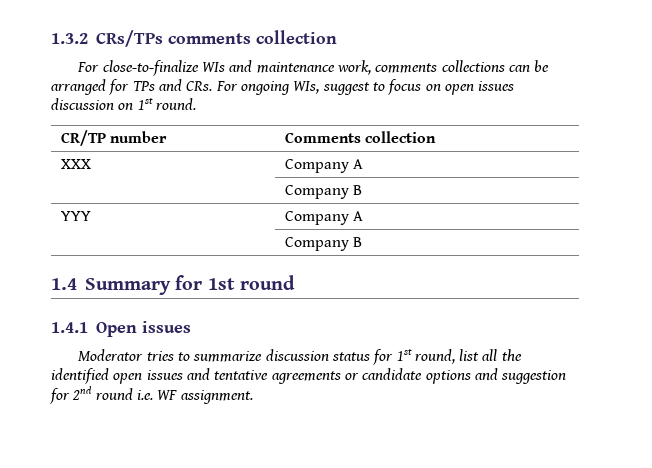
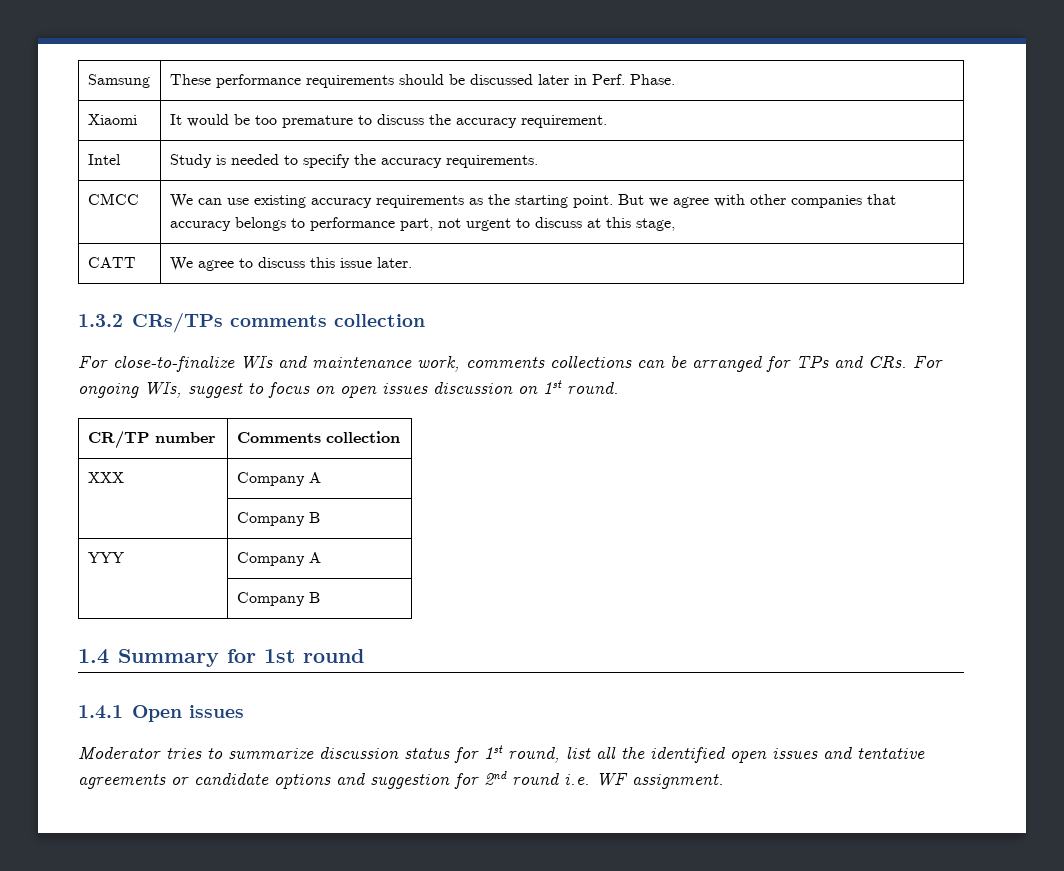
+ Samsung | These performance requirements should be discussed later in Perf. Phase.
+ Xiaomi | It would be too premature to discuss the accuracy requirement.
+ Intel | Study is needed to specify the accuracy requirements.
+ CMCC | We can use existing accuracy requirements as the starting point. But we agree with other companies that accuracy belongs to performance part, not urgent to discuss at this stage,
+ CATT | We agree to discuss this issue later.

